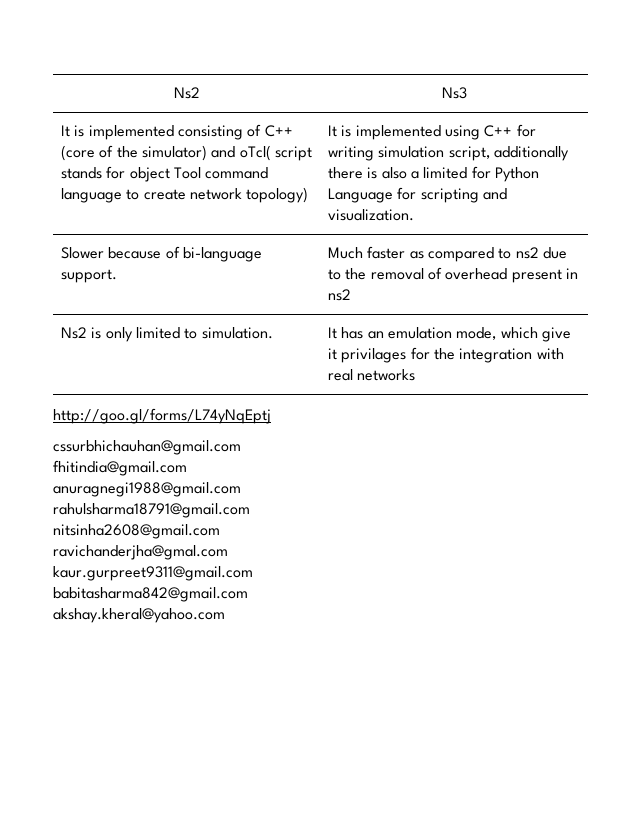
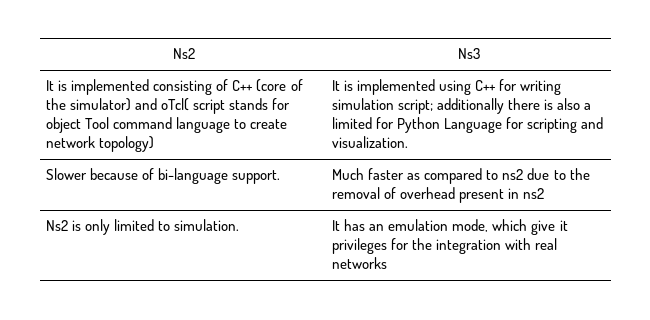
- It is implemented using C++ for writing simulation script, additionally there is also a limited for Python Language for scripting and visualization.
+ It is implemented using C++ for writing simulation script; additionally there is also a limited for Python Language for scripting and visualization.
- Ns2 is only limited to simulation. | It has an emulation mode, which give it privilages for the integration with real networks
+ Ns2 is only limited to simulation. | It has an emulation mode, which give it privileges for the integration with real networks
- http://goo.gl/forms/L74yNqEptj
- cssurbhichauhan@gmail.com
- fhitindia@gmail.com
- anuragnegi1988@gmail.com
- rahulsharma18791@gmail.com
- nitsinha2608@gmail.com
- ravichanderjha@gmal.com
- kaur.gurpreet9311@gmail.com
- babitasharma842@gmail.com
- akshay.kheral@yahoo.com

